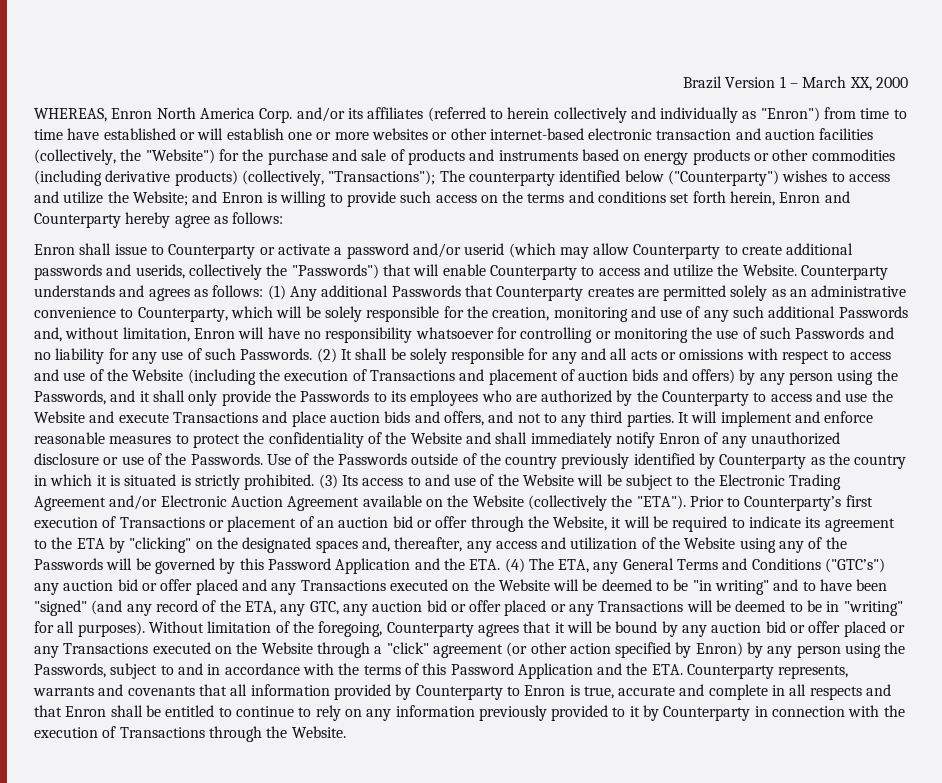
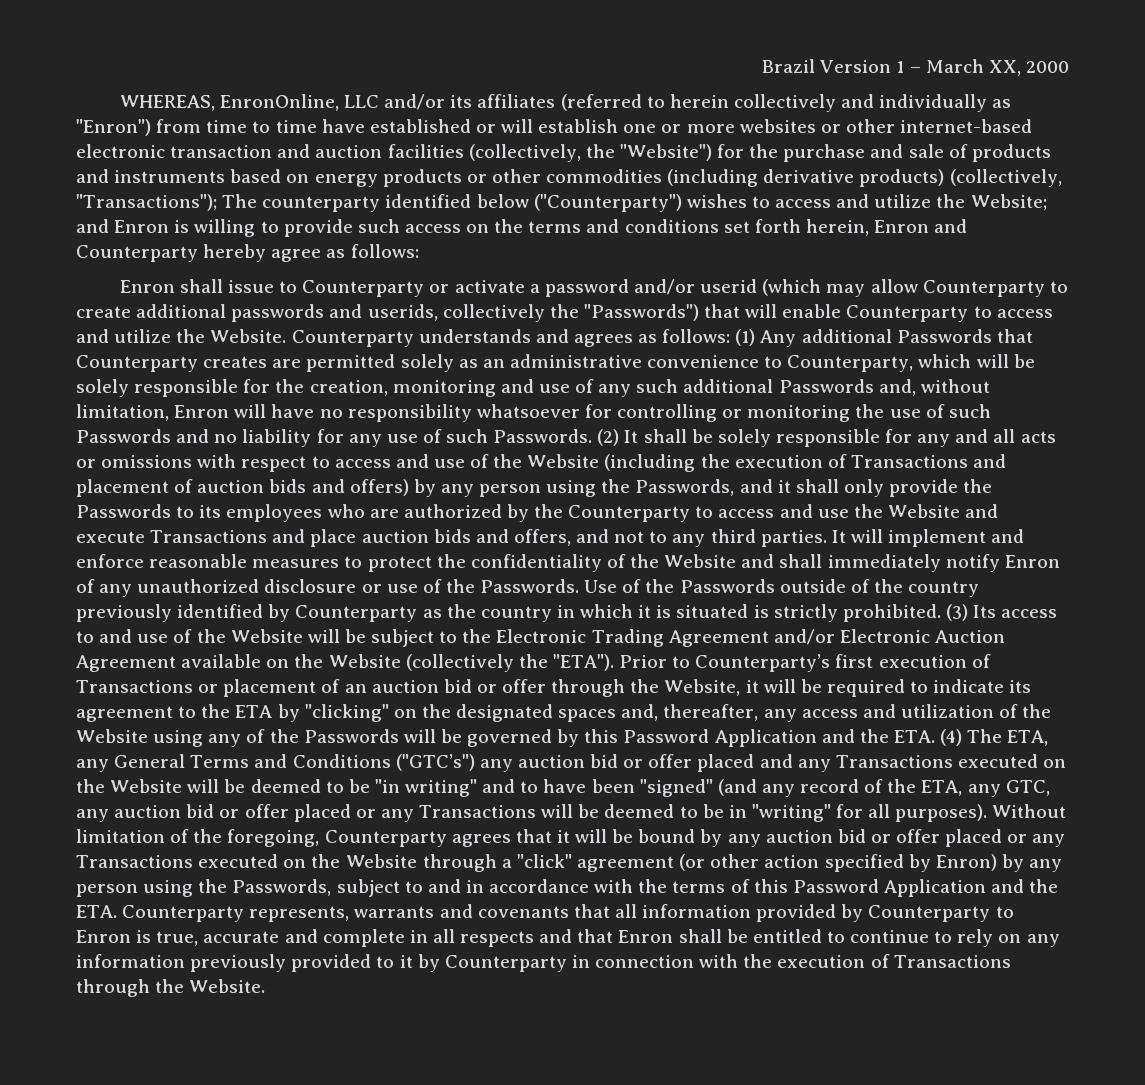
- WHEREAS, Enron North America Corp. and/or its affiliates (referred to herein collectively and individually as "Enron") from time to time have established or will establish one or more websites or other internet-based electronic transaction and auction facilities (collectively, the "Website") for the purchase and sale of products and instruments based on energy products or other commodities (including derivative products) (collectively, "Transactions");
+ WHEREAS, EnronOnline, LLC and/or its affiliates (referred to herein collectively and individually as "Enron") from time to time have established or will establish one or more websites or other internet-based electronic transaction and auction facilities (collectively, the "Website") for the purchase and sale of products and instruments based on energy products or other commodities (including derivative products) (collectively, "Transactions");

